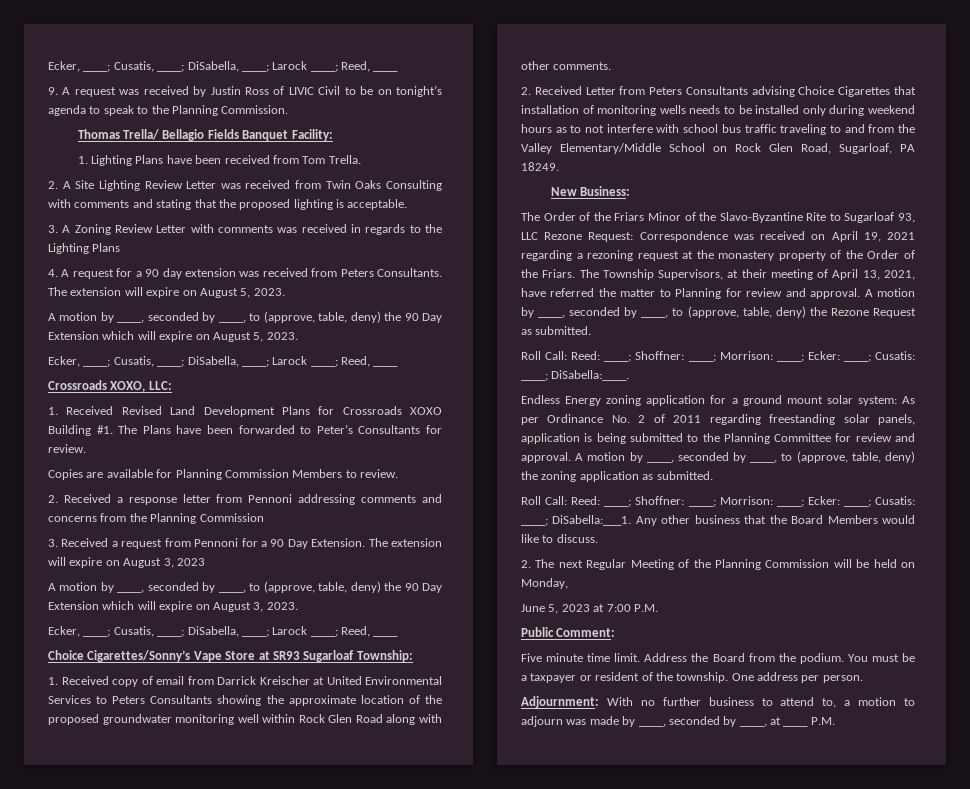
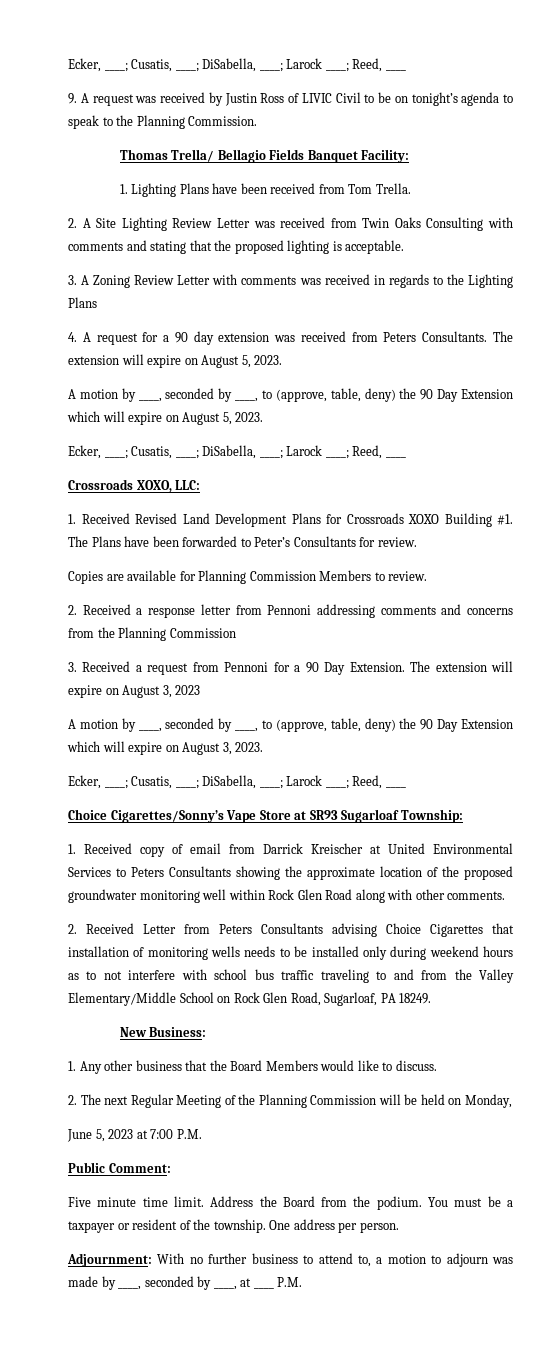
- The Order of the Friars Minor of the Slavo-Byzantine Rite to Sugarloaf 93, LLC Rezone Request: Correspondence was received on April 19, 2021 regarding a rezoning request at the monastery property of the Order of the Friars. The Township Supervisors, at their meeting of April 13, 2021, have referred the matter to Planning for review and approval. A motion by ____, seconded by ____, to (approve, table, deny) the Rezone Request as submitted.
- Roll Call: Reed: ____; Shoffner: ____; Morrison: ____; Ecker: ____; Cusatis: ____; DiSabella:____.
- Endless Energy zoning application for a ground mount solar system: As per Ordinance No. 2 of 2011 regarding freestanding solar panels, application is being submitted to the Planning Committee for review and approval. A motion by ____, seconded by ____, to (approve, table, deny) the zoning application as submitted.
- Roll Call: Reed: ____; Shoffner: ____; Morrison: ____; Ecker: ____; Cusatis: ____; DiSabella:___1. Any other business that the Board Members would like to discuss.
+ 1. Any other business that the Board Members would like to discuss.

